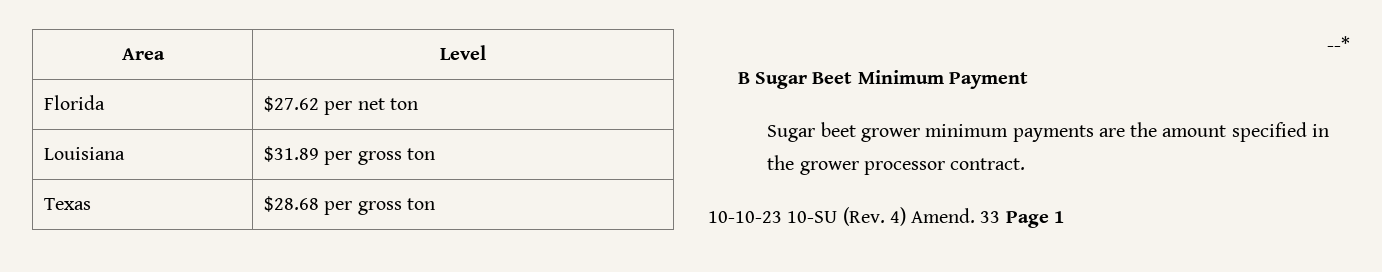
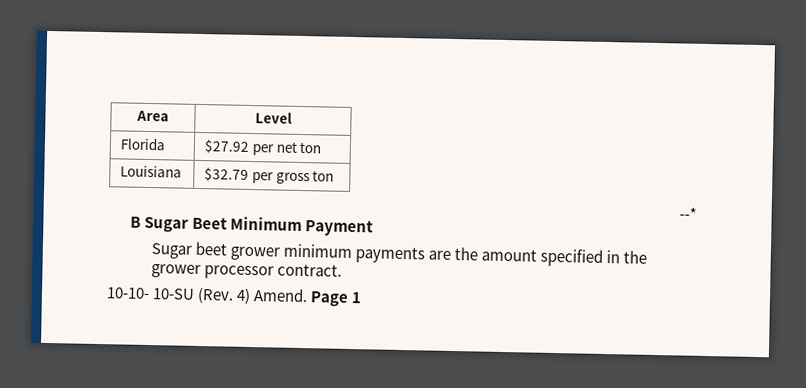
- Florida | $27.62 per net ton
+ Florida | $27.92 per net ton
- Louisiana | $31.89 per gross ton
- Texas | $28.68 per gross ton
+ Louisiana | $32.79 per gross ton
- 10-10-23 10-SU (Rev. 4) Amend.
+ 10-10- 10-SU (Rev. 4) Amend.
- 33 Page 1
+ Page 1

